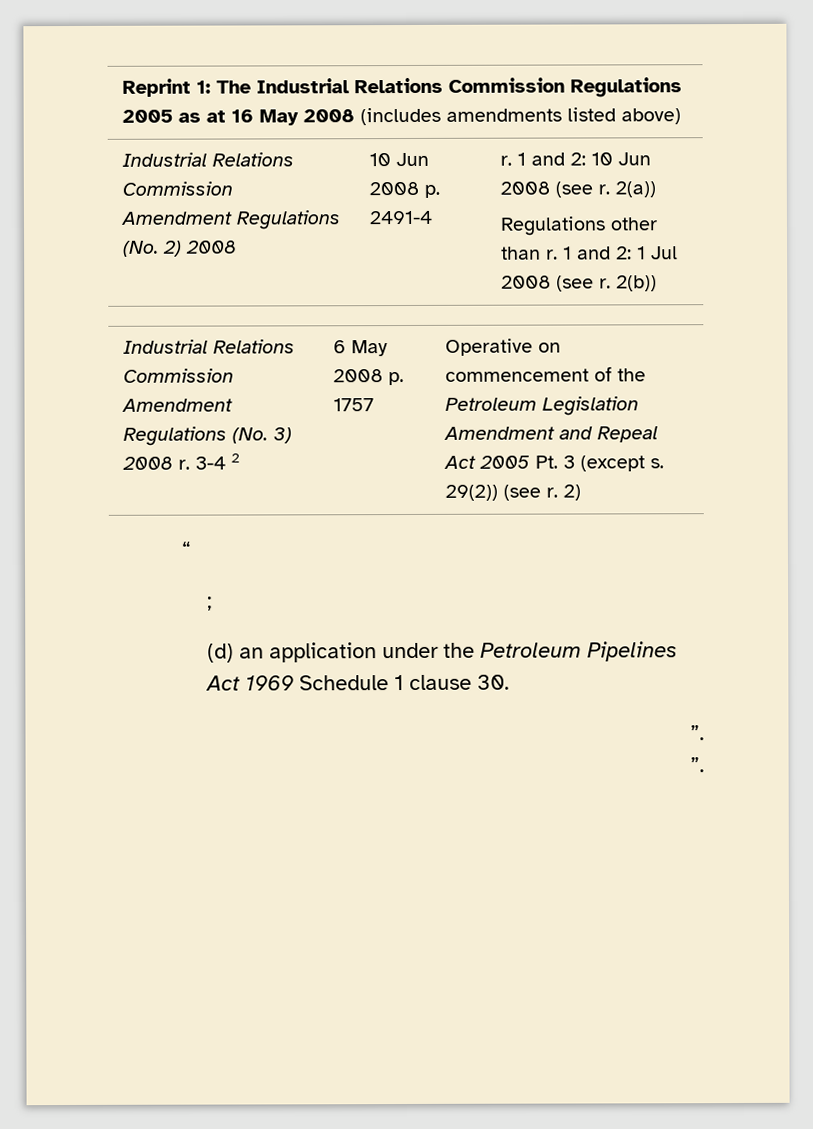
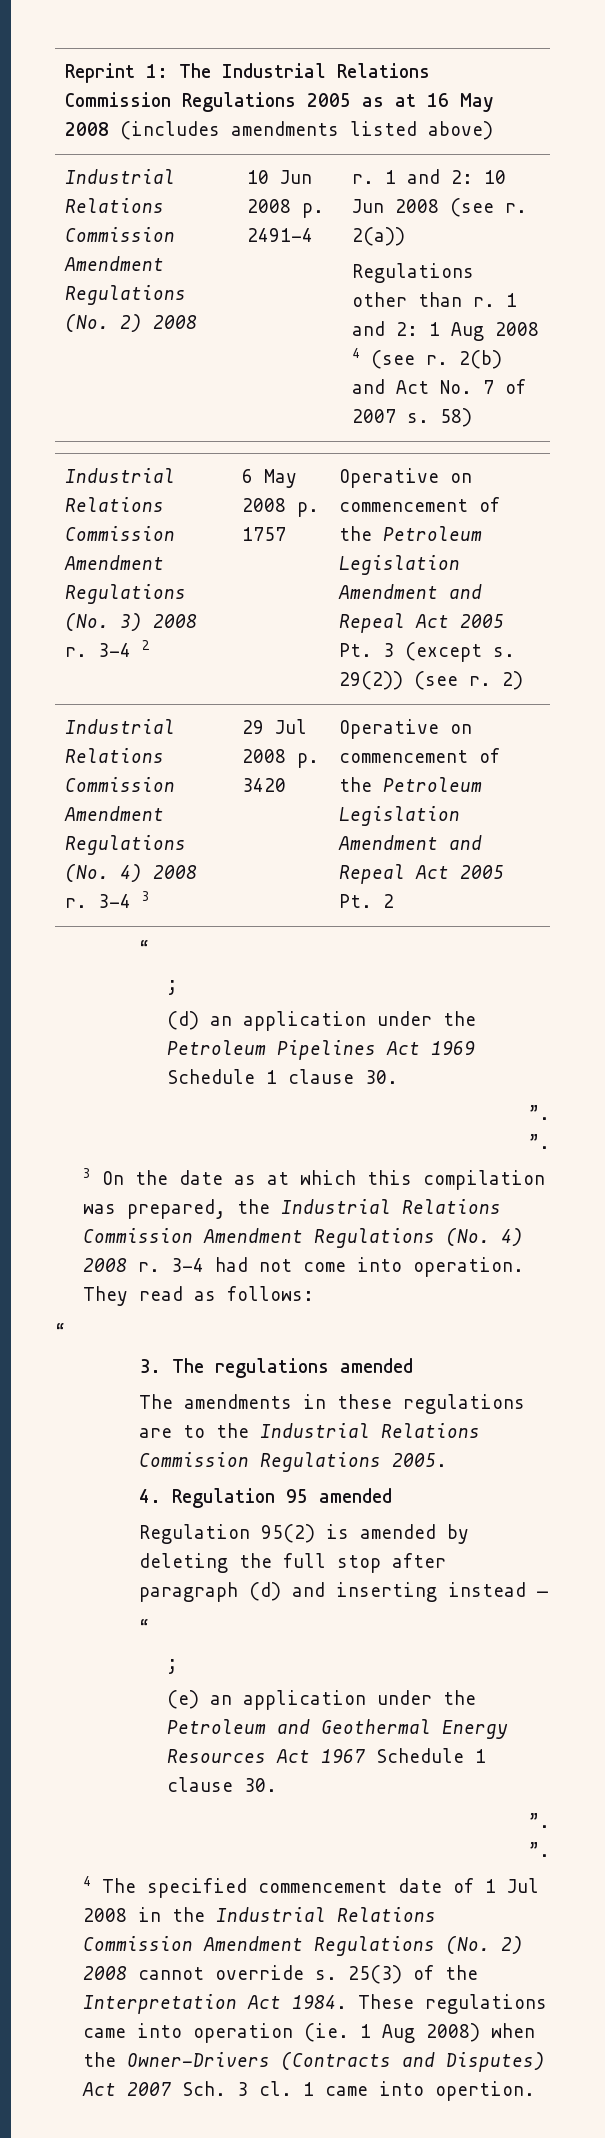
- 1 and 2: 1 Jul 2008 (see r. 2(b))
+ 1 and 2: 1 Aug 2008 4 (see r. 2(b) and Act No. 7 of 2007 s. 58)
+ Industrial Relations Commission Amendment Regulations (No. 4) 2008 r. 3-4 3 | 29 Jul 2008 p. 3420 | Operative on commencement of the Petroleum Legislation Amendment and Repeal Act 2005 Pt. 2
+ 3 On the date as at which this compilation was prepared, the Industrial Relations Commission Amendment Regulations (No. 4) 2008 r. 3-4 had not come into operation. They read as follows:
+ “
+ 3. The regulations amended
+ The amendments in these regulations are to the Industrial Relations Commission Regulations 2005.
+ 4. Regulation 95 amended
+ Regulation 95(2) is amended by deleting the full stop after paragraph (d) and inserting instead —
+ “
+ ;
+ (e) an application under the Petroleum and Geothermal Energy Resources Act 1967 Schedule 1 clause 30.
+ ”.
+ ”.
+ 4 The specified commencement date of 1 Jul 2008 in the Industrial Relations Commission Amendment Regulations (No. 2) 2008 cannot override s. 25(3) of the Interpretation Act 1984. These regulations came into operation (ie. 1 Aug 2008) when the Owner-Drivers (Contracts and Disputes) Act 2007 Sch. 3 cl. 1 came into opertion.

